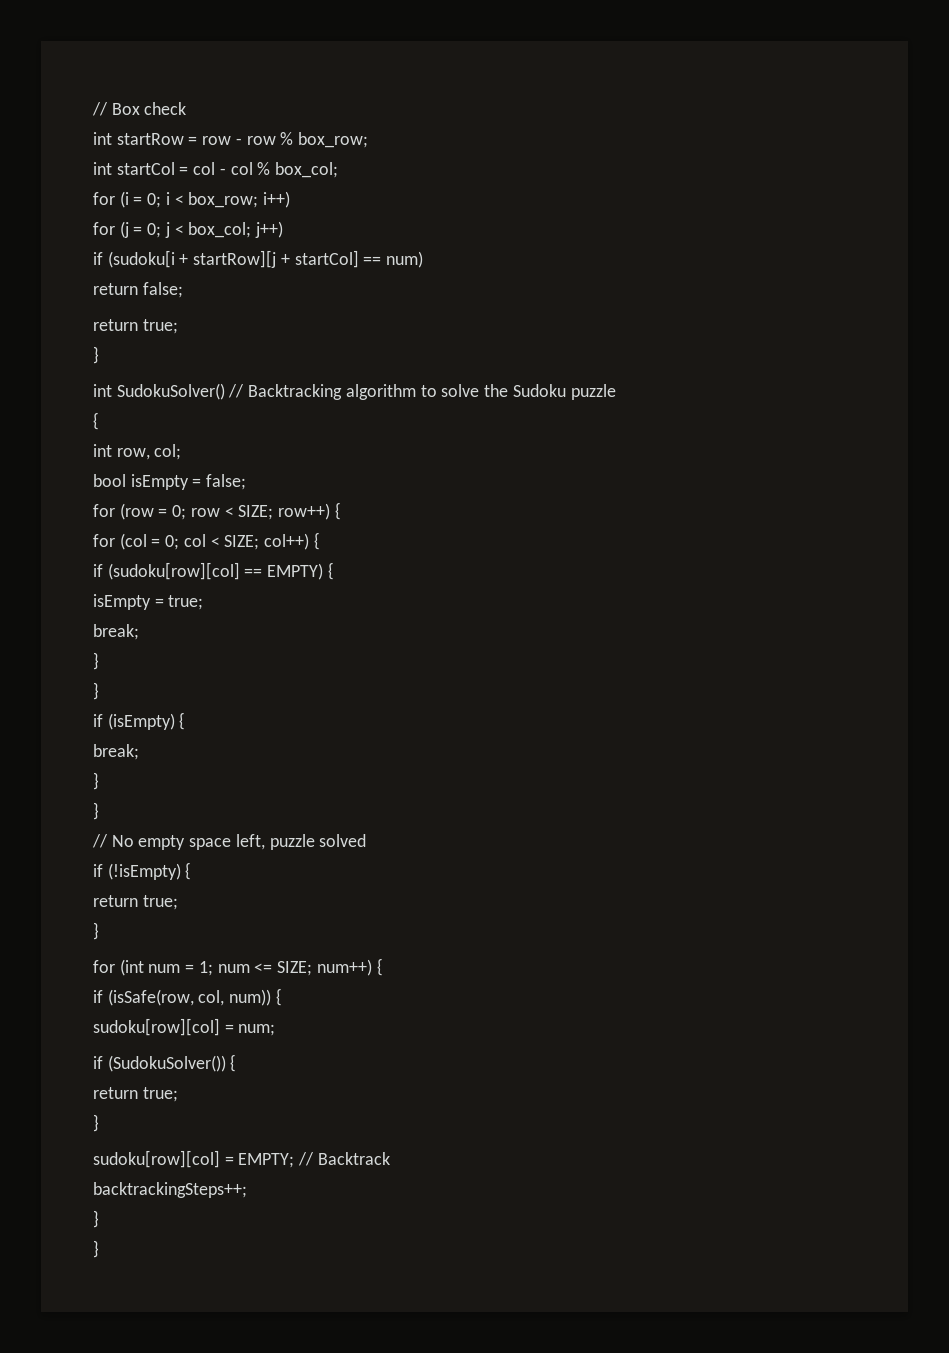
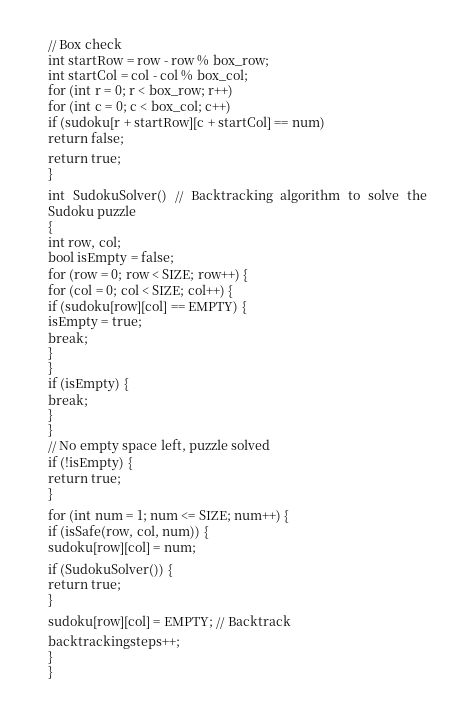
- for (i = 0; i < box_row; i++)
- for (j = 0; j < box_col; j++)
- if (sudoku[i + startRow][j + startCol] == num)
+ for (int r = 0; r < box_row; r++)
+ for (int c = 0; c < box_col; c++)
+ if (sudoku[r + startRow][c + startCol] == num)
- backtrackingSteps++;
+ backtrackingsteps++;

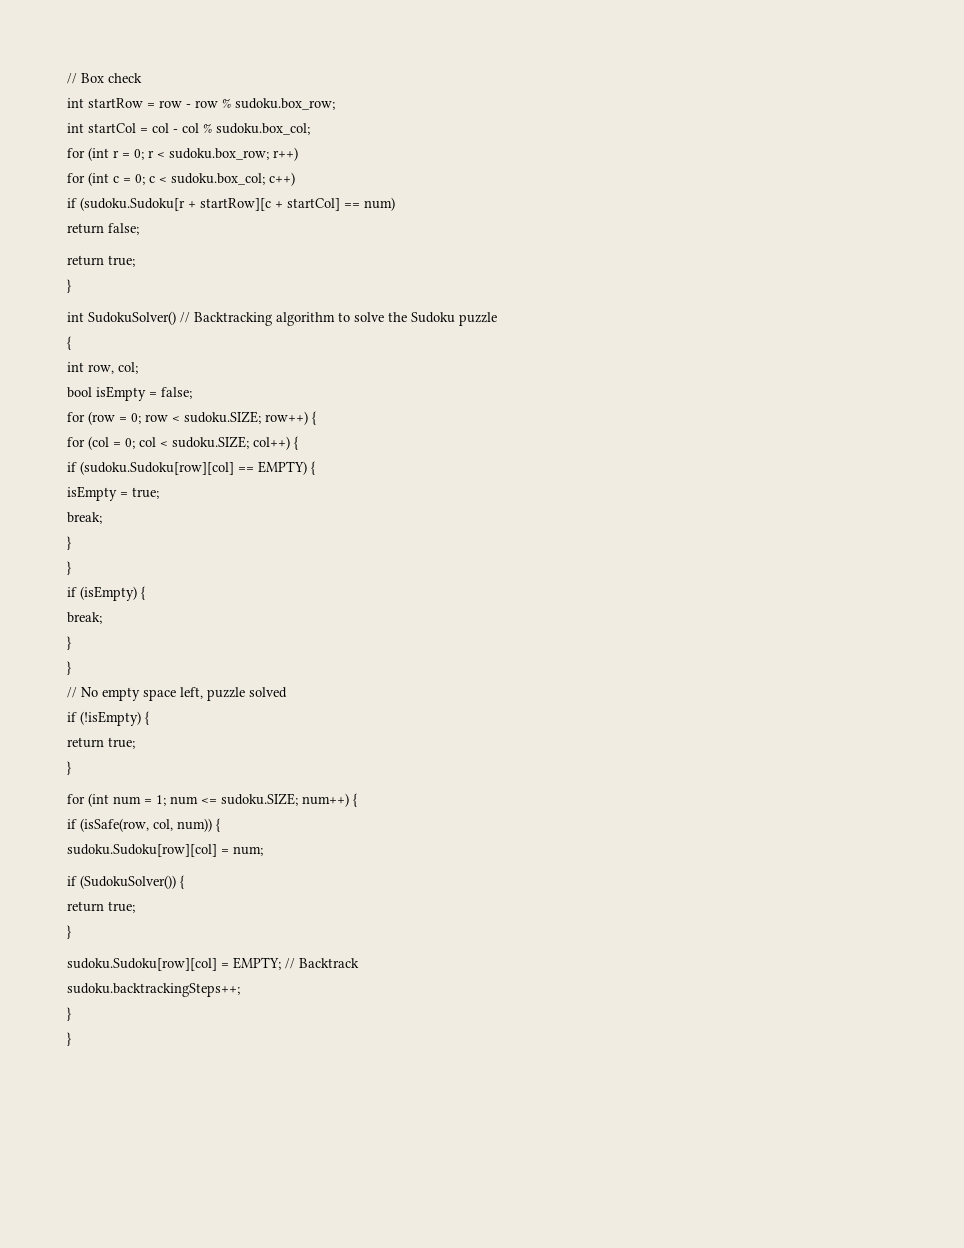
- int startRow = row - row % box_row;
+ int startRow = row - row % sudoku.box_row;
- int startCol = col - col % box_col;
+ int startCol = col - col % sudoku.box_col;
- for (int r = 0; r < box_row; r++)
+ for (int r = 0; r < sudoku.box_row; r++)
- for (int c = 0; c < box_col; c++)
+ for (int c = 0; c < sudoku.box_col; c++)
- if (sudoku[r + startRow][c + startCol] == num)
+ if (sudoku.Sudoku[r + startRow][c + startCol] == num)
- for (row = 0; row < SIZE; row++) {
+ for (row = 0; row < sudoku.SIZE; row++) {
- for (col = 0; col < SIZE; col++) {
+ for (col = 0; col < sudoku.SIZE; col++) {
- if (sudoku[row][col] == EMPTY) {
+ if (sudoku.Sudoku[row][col] == EMPTY) {
- for (int num = 1; num <= SIZE; num++) {
+ for (int num = 1; num <= sudoku.SIZE; num++) {
- sudoku[row][col] = num;
+ sudoku.Sudoku[row][col] = num;
- sudoku[row][col] = EMPTY; // Backtrack
+ sudoku.Sudoku[row][col] = EMPTY; // Backtrack
- backtrackingsteps++;
+ sudoku.backtrackingSteps++;

